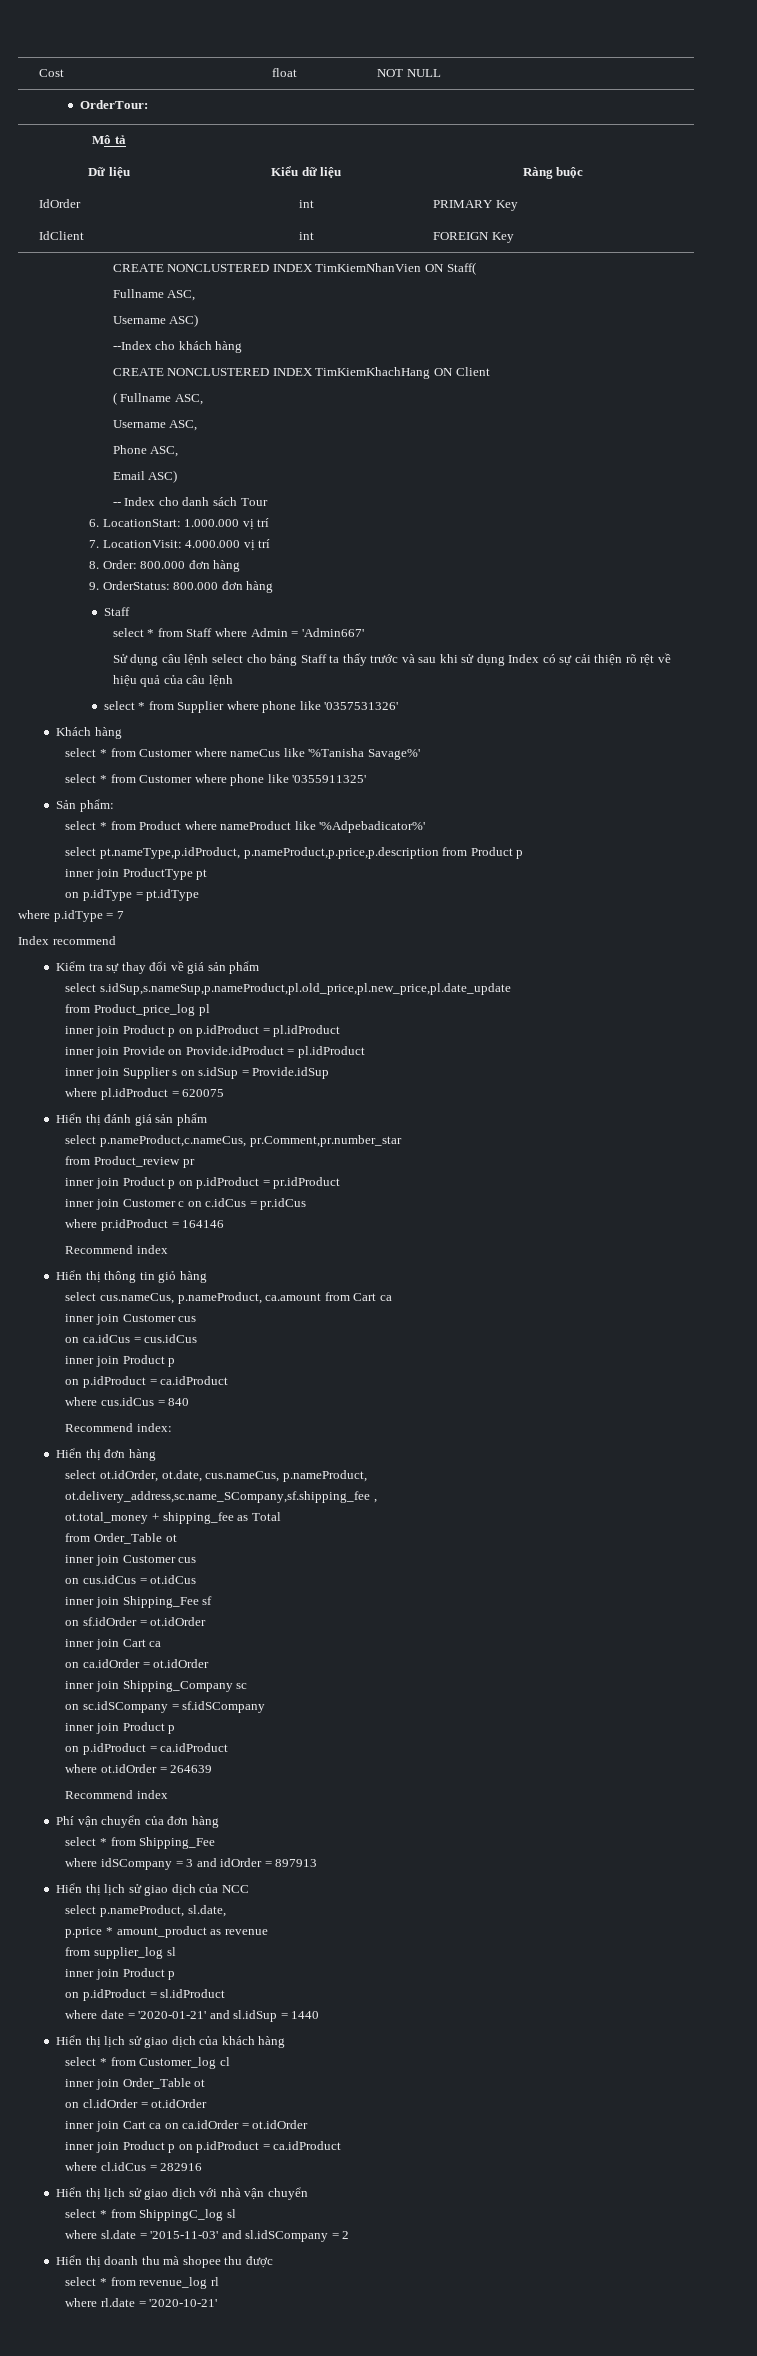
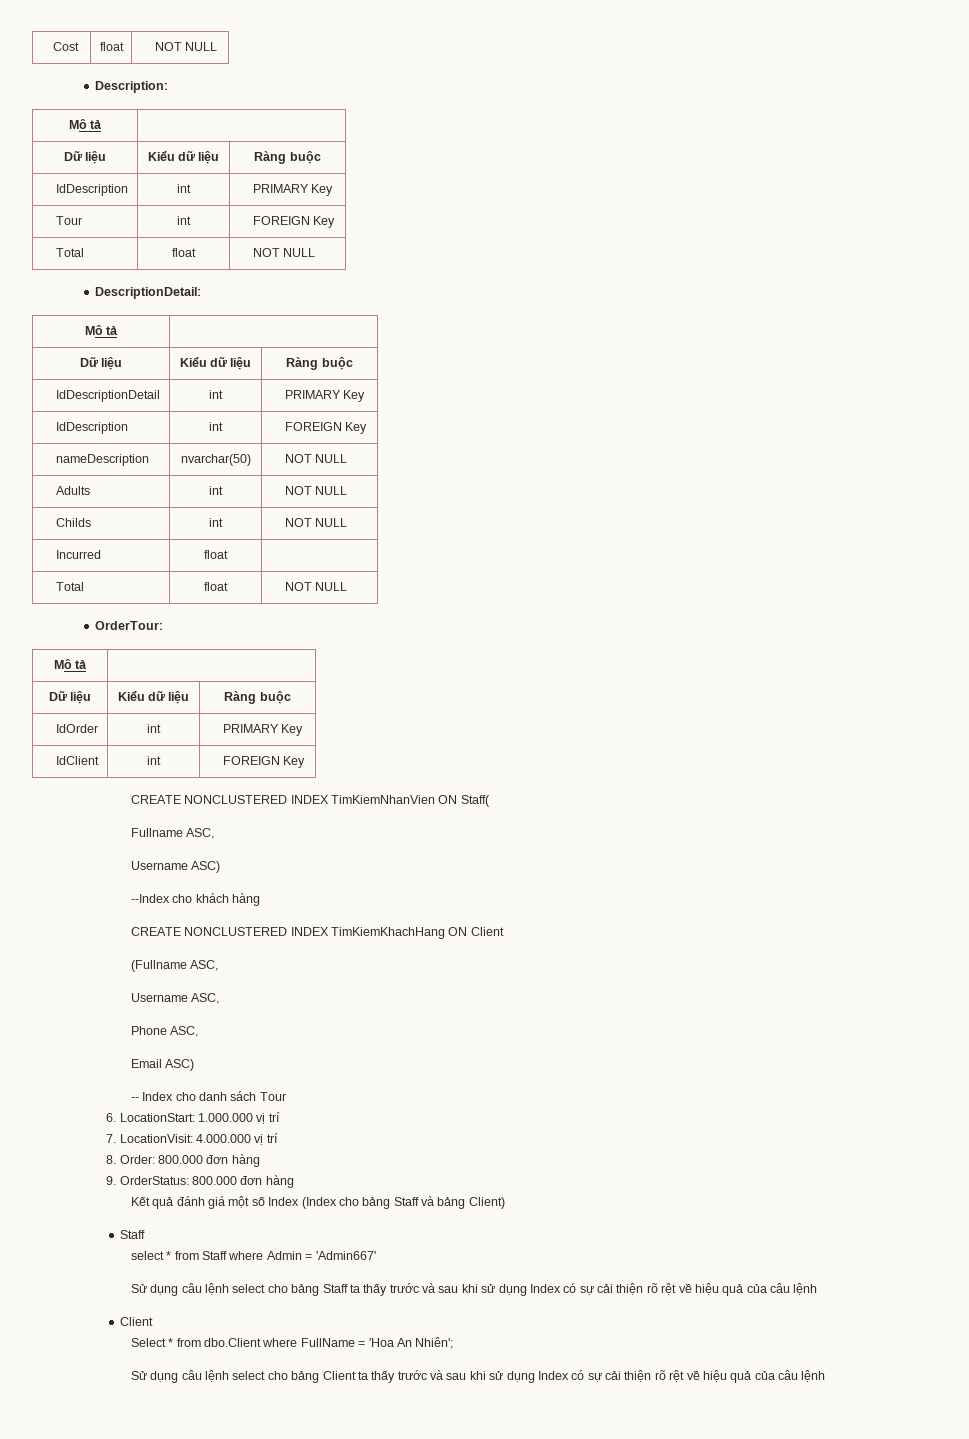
+ Description:
+ Mô tả |
+ Dữ liệu | Kiểu dữ liệu | Ràng buộc
+ IdDescription | int | PRIMARY Key
+ Tour | int | FOREIGN Key
+ Total | float | NOT NULL
+ DescriptionDetail:
+ Mô tả |
+ Dữ liệu | Kiểu dữ liệu | Ràng buộc
+ IdDescriptionDetail | int | PRIMARY Key
+ IdDescription | int | FOREIGN Key
+ nameDescription | nvarchar(50) | NOT NULL
+ Adults | int | NOT NULL
+ Childs | int | NOT NULL
+ Incurred | float |
+ Total | float | NOT NULL
- ( Fullname ASC,
+ (Fullname ASC,
+ Kết quả đánh giá một số Index (Index cho bảng Staff và bảng Client)
  Sử dụng câu lệnh select cho bảng Staff ta thấy trước và sau khi sử dụng Index có sự cải thiện rõ rệt về hiệu quả của câu lệnh
- select * from Supplier where phone like '0357531326'
- Khách hàng
- select * from Customer where nameCus like '%Tanisha Savage%'
- select * from Customer where phone like '0355911325'
- Sản phẩm:
- select * from Product where nameProduct like '%Adpebadicator%'
- select pt.nameType,p.idProduct, p.nameProduct,p.price,p.description from Product p
- inner join ProductType pt
- on p.idType = pt.idType
- where p.idType = 7
- Index recommend
- Kiểm tra sự thay đổi về giá sản phẩm
- select s.idSup,s.nameSup,p.nameProduct,pl.old_price,pl.new_price,pl.date_update
- from Product_price_log pl
- inner join Product p on p.idProduct = pl.idProduct
- inner join Provide on Provide.idProduct = pl.idProduct
- inner join Supplier s on s.idSup = Provide.idSup
- where pl.idProduct = 620075
- Hiển thị đánh giá sản phẩm
- select p.nameProduct,c.nameCus, pr.Comment,pr.number_star
- from Product_review pr
- inner join Product p on p.idProduct = pr.idProduct
- inner join Customer c on c.idCus = pr.idCus
- where pr.idProduct = 164146
- Recommend index
- Hiển thị thông tin giỏ hàng
- select cus.nameCus, p.nameProduct, ca.amount from Cart ca
- inner join Customer cus
- on ca.idCus = cus.idCus
- inner join Product p
- on p.idProduct = ca.idProduct
- where cus.idCus = 840
- Recommend index:
- Hiển thị đơn hàng
- select ot.idOrder, ot.date, cus.nameCus, p.nameProduct,
- ot.delivery_address,sc.name_SCompany,sf.shipping_fee ,
- ot.total_money + shipping_fee as Total
- from Order_Table ot
- inner join Customer cus
- on cus.idCus = ot.idCus
- inner join Shipping_Fee sf
- on sf.idOrder = ot.idOrder
- inner join Cart ca
- on ca.idOrder = ot.idOrder
- inner join Shipping_Company sc
- on sc.idSCompany = sf.idSCompany
- inner join Product p
- on p.idProduct = ca.idProduct
- where ot.idOrder = 264639
- Recommend index
- Phí vận chuyển của đơn hàng
- select * from Shipping_Fee
- where idSCompany = 3 and idOrder = 897913
- Hiển thị lịch sử giao dịch của NCC
- select p.nameProduct, sl.date,
- p.price * amount_product as revenue
- from supplier_log sl
- inner join Product p
- on p.idProduct = sl.idProduct
- where date = '2020-01-21' and sl.idSup = 1440
- Hiển thị lịch sử giao dịch của khách hàng
- select * from Customer_log cl
- inner join Order_Table ot
- on cl.idOrder = ot.idOrder
- inner join Cart ca on ca.idOrder = ot.idOrder
- inner join Product p on p.idProduct = ca.idProduct
- where cl.idCus = 282916
- Hiển thị lịch sử giao dịch với nhà vận chuyển
- select * from ShippingC_log sl
- where sl.date = '2015-11-03' and sl.idSCompany = 2
- Hiển thị doanh thu mà shopee thu được
- select * from revenue_log rl
- where rl.date = '2020-10-21'
+ Client
+ Select * from dbo.Client where FullName = 'Hoa An Nhiên';
+ Sử dụng câu lệnh select cho bảng Client ta thấy trước và sau khi sử dụng Index có sự cải thiện rõ rệt về hiệu quả của câu lệnh

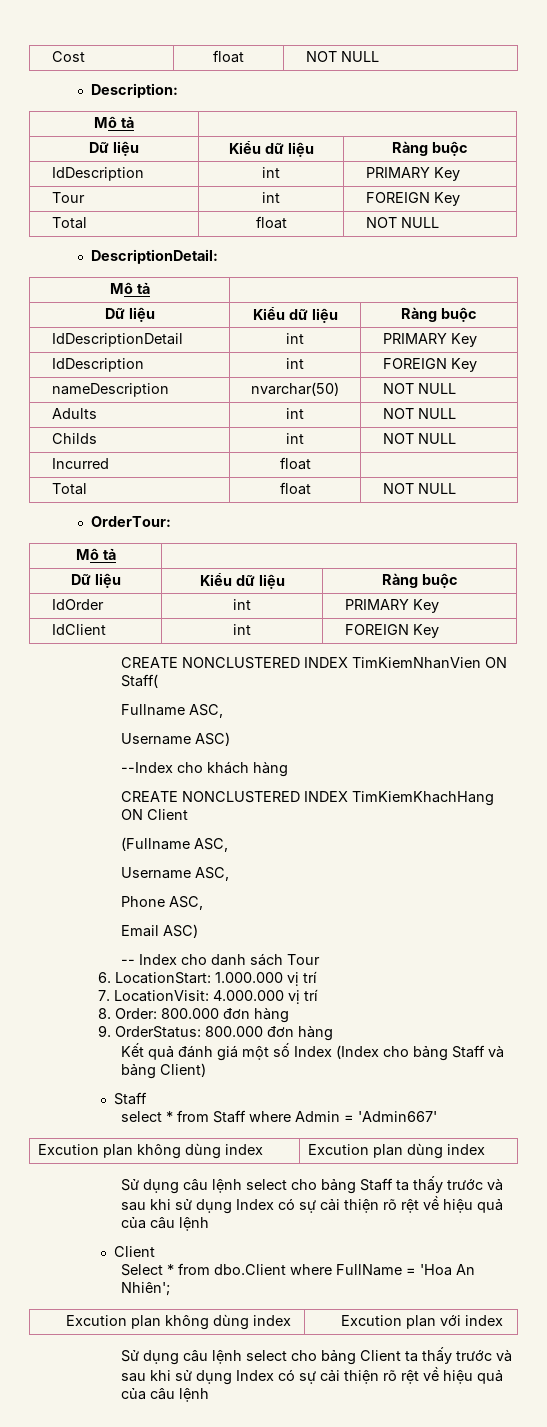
+ Excution plan không dùng index | Excution plan dùng index
+ Excution plan không dùng index | Excution plan với index

